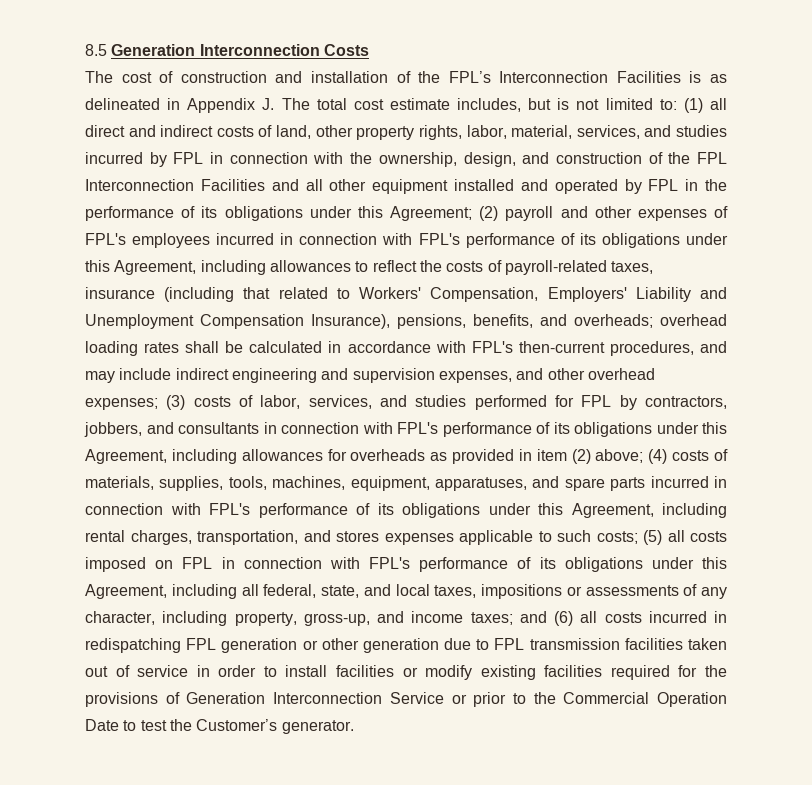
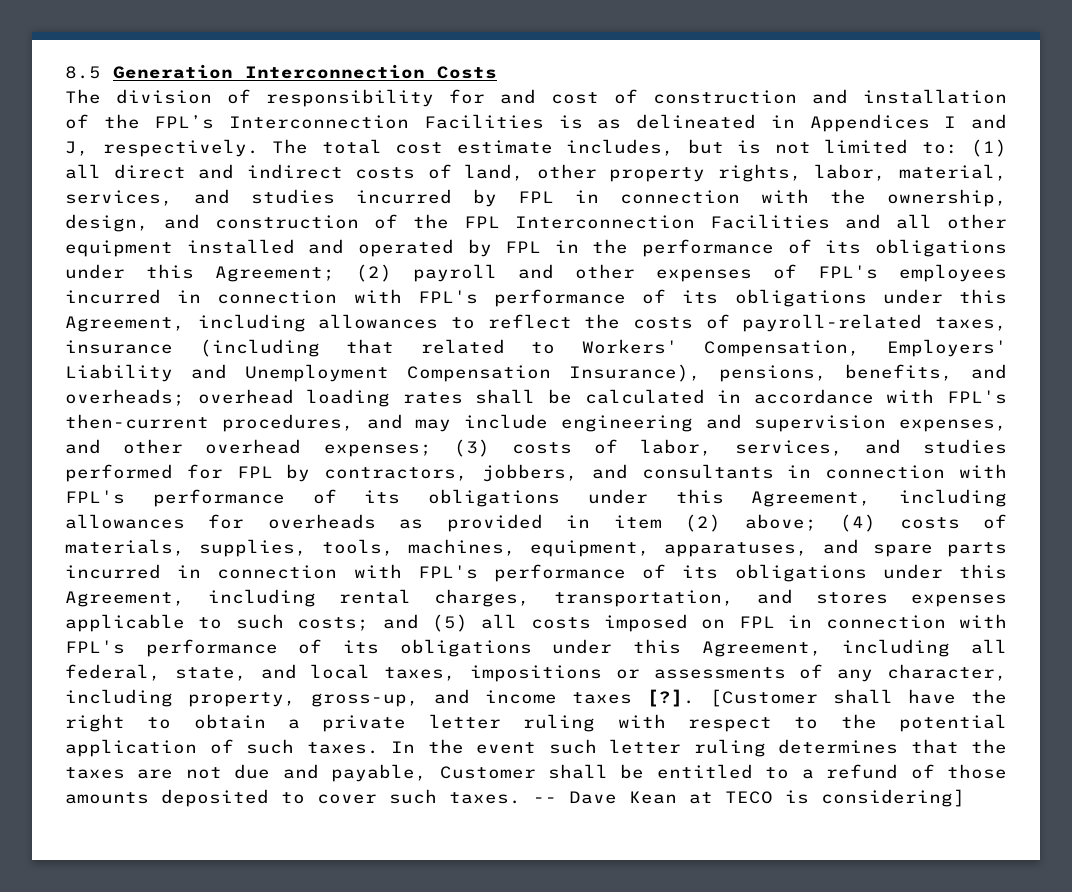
- The cost of construction and installation of the FPL’s Interconnection Facilities is as delineated in Appendix J. The total cost estimate includes, but is not limited to:
+ The division of responsibility for and cost of construction and installation of the FPL’s Interconnection Facilities is as delineated in Appendices I and J, respectively. The total cost estimate includes, but is not limited to:
- overhead loading rates shall be calculated in accordance with FPL's then-current procedures, and may include indirect engineering and supervision expenses, and other overhead expenses;
+ overhead loading rates shall be calculated in accordance with FPL's then-current procedures, and may include engineering and supervision expenses, and other overhead expenses;
- (5) all costs imposed on FPL in connection with FPL's performance of its obligations under this Agreement, including all federal, state, and local taxes, impositions or assessments of any character, including property, gross-up, and income taxes; and (6) all costs incurred in redispatching FPL generation or other generation due to FPL transmission facilities taken out of service in order to install facilities or modify existing facilities required for the provisions of Generation Interconnection Service or prior to the Commercial Operation Date to test the Customer’s generator.
+ and (5) all costs imposed on FPL in connection with FPL's performance of its obligations under this Agreement, including all federal, state, and local taxes, impositions or assessments of any character, including property, gross-up, and income taxes [?]. [Customer shall have the right to obtain a private letter ruling with respect to the potential application of such taxes. In the event such letter ruling determines that the taxes are not due and payable, Customer shall be entitled to a refund of those amounts deposited to cover such taxes. -- Dave Kean at TECO is considering]

